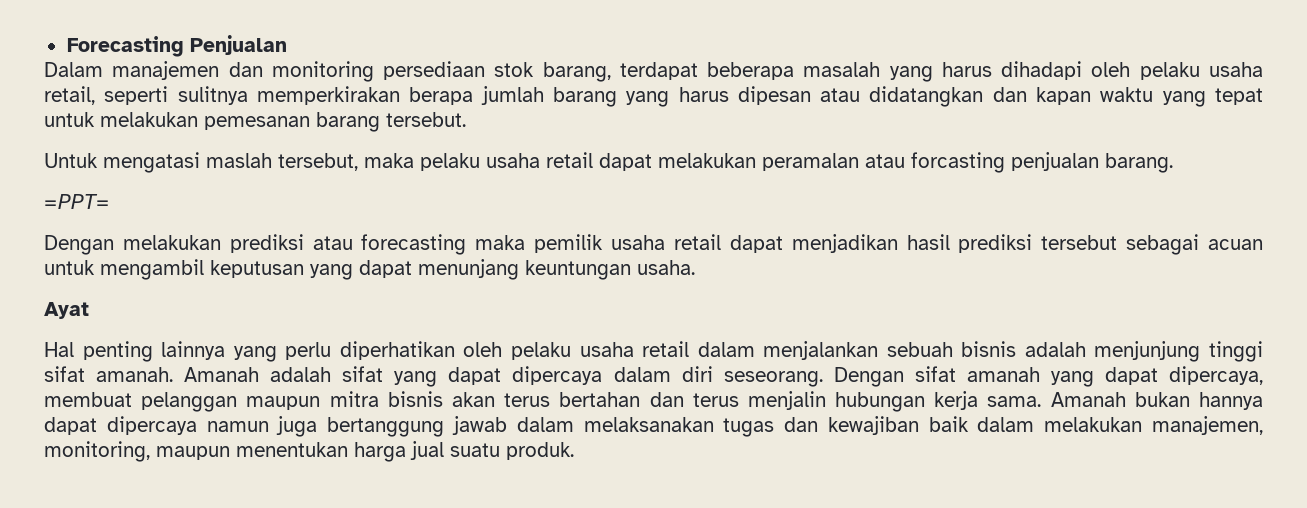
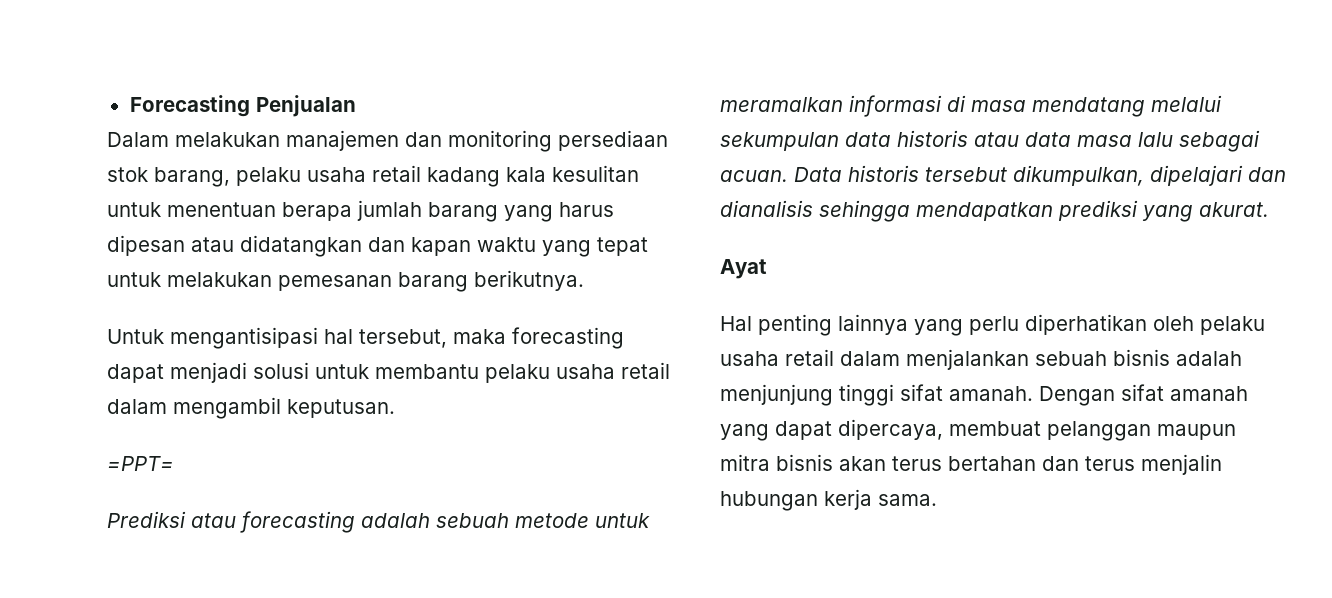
- Dalam manajemen dan monitoring persediaan stok barang, terdapat beberapa masalah yang harus dihadapi oleh pelaku usaha retail, seperti sulitnya memperkirakan berapa jumlah barang yang harus dipesan atau didatangkan dan kapan waktu yang tepat untuk melakukan pemesanan barang tersebut.
+ Dalam melakukan manajemen dan monitoring persediaan stok barang, pelaku usaha retail kadang kala kesulitan untuk menentuan berapa jumlah barang yang harus dipesan atau didatangkan dan kapan waktu yang tepat untuk melakukan pemesanan barang berikutnya.
- Untuk mengatasi maslah tersebut, maka pelaku usaha retail dapat melakukan peramalan atau forcasting penjualan barang.
+ Untuk mengantisipasi hal tersebut, maka forecasting dapat menjadi solusi untuk membantu pelaku usaha retail dalam mengambil keputusan.
  =PPT=
- Dengan melakukan prediksi atau forecasting maka pemilik usaha retail dapat menjadikan hasil prediksi tersebut sebagai acuan untuk mengambil keputusan yang dapat menunjang keuntungan usaha.
+ Prediksi atau forecasting adalah sebuah metode untuk meramalkan informasi di masa mendatang melalui sekumpulan data historis atau data masa lalu sebagai acuan. Data historis tersebut dikumpulkan, dipelajari dan dianalisis sehingga mendapatkan prediksi yang akurat.
- Amanah adalah sifat yang dapat dipercaya dalam diri seseorang.
- Amanah bukan hannya dapat dipercaya namun juga bertanggung jawab dalam melaksanakan tugas dan kewajiban baik dalam melakukan manajemen, monitoring, maupun menentukan harga jual suatu produk.

